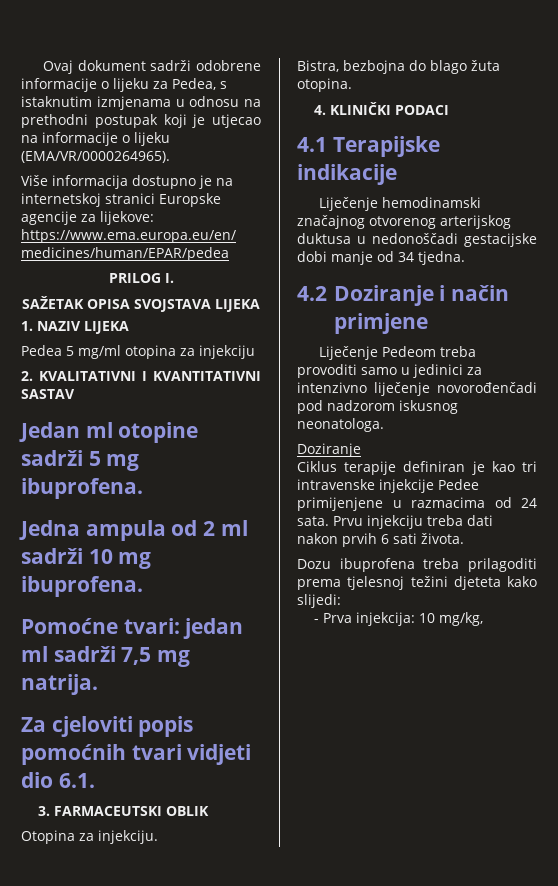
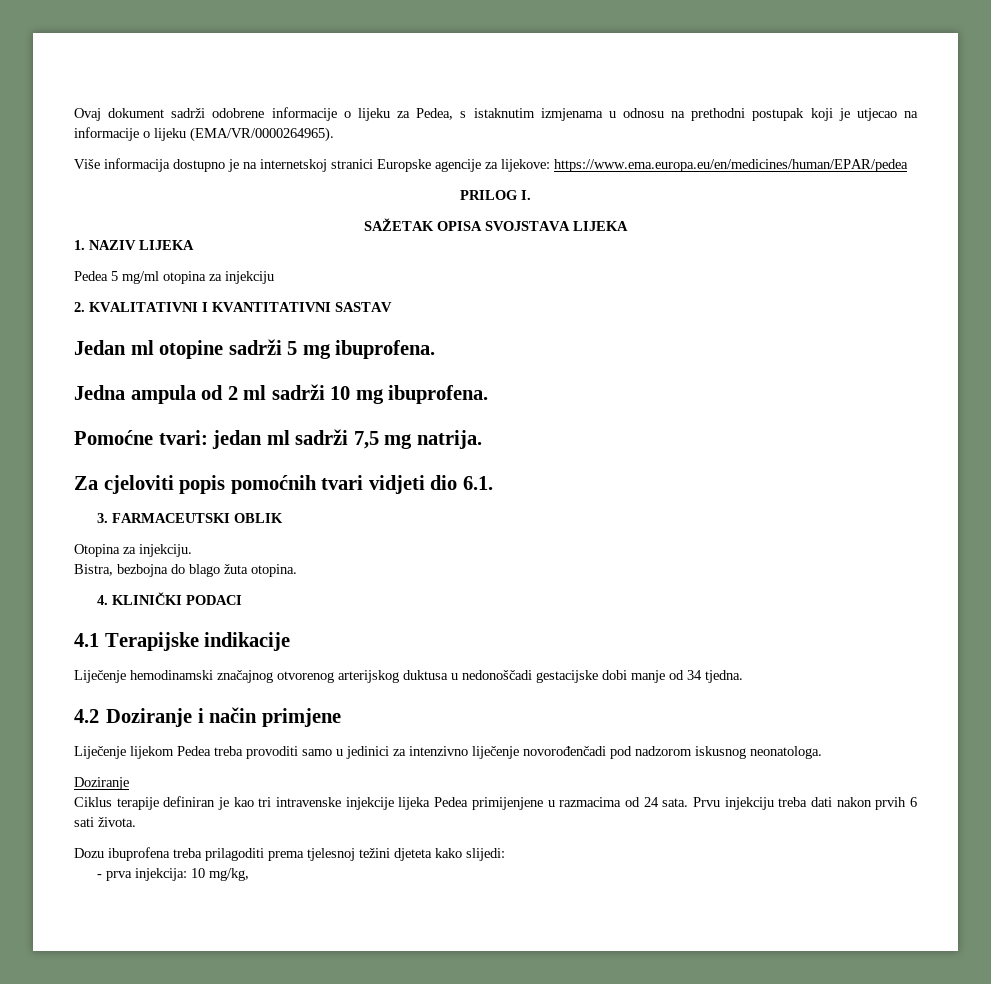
- Liječenje Pedeom treba provoditi samo u jedinici za intenzivno liječenje novorođenčadi pod nadzorom iskusnog neonatologa.
+ Liječenje lijekom Pedea treba provoditi samo u jedinici za intenzivno liječenje novorođenčadi pod nadzorom iskusnog neonatologa.
- Ciklus terapije definiran je kao tri intravenske injekcije Pedee primijenjene u razmacima od 24 sata.
+ Ciklus terapije definiran je kao tri intravenske injekcije lijeka Pedea primijenjene u razmacima od 24 sata.
- - Prva injekcija: 10 mg/kg,
+ - prva injekcija: 10 mg/kg,

